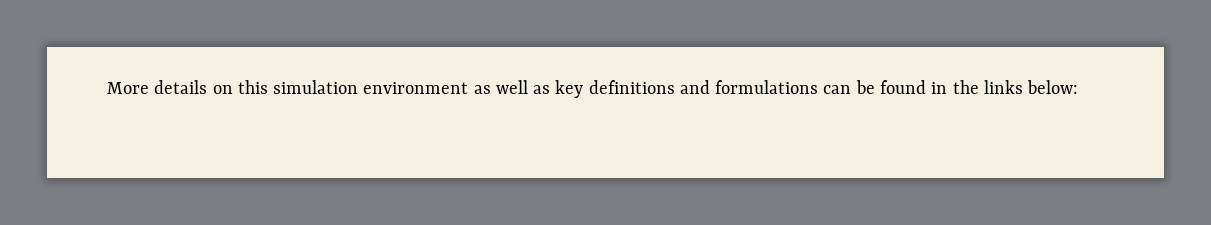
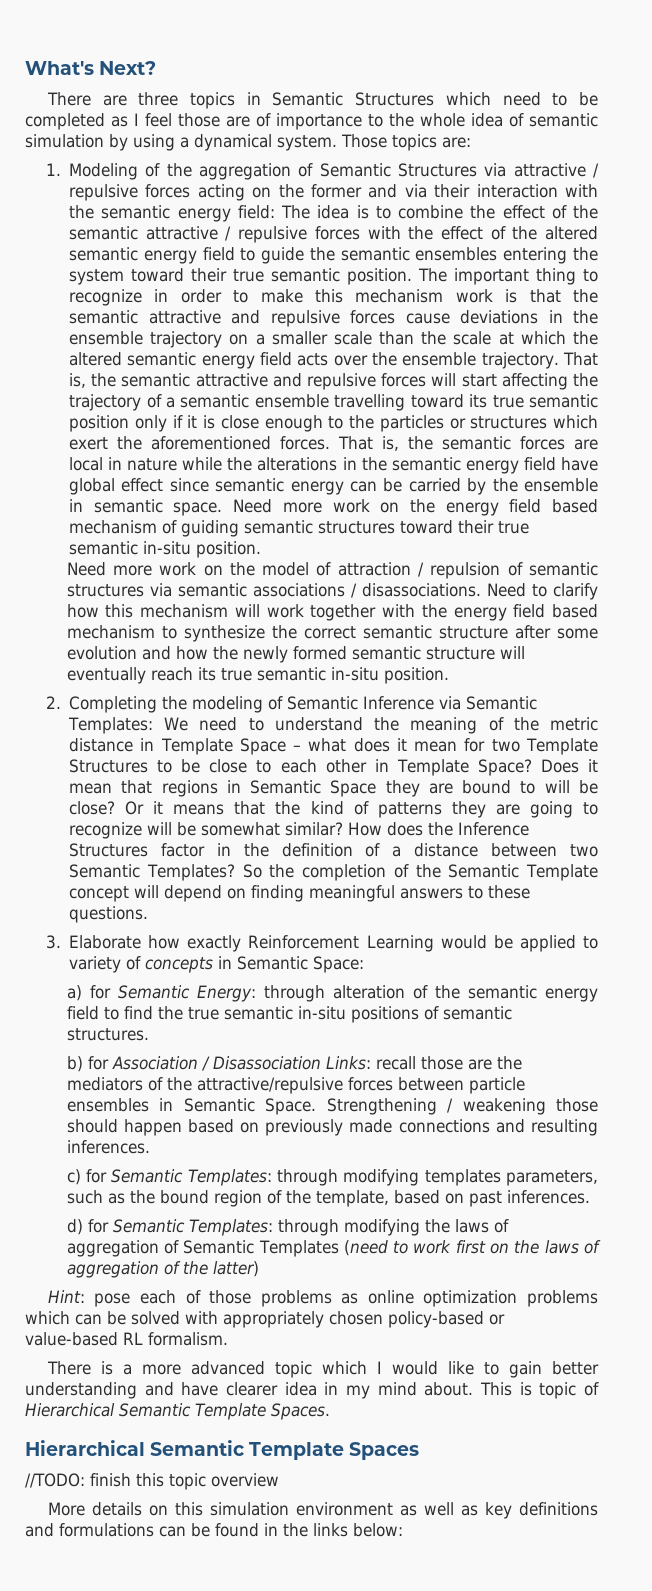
+ What's Next?
+ There are three topics in Semantic Structures which need to be completed as I feel those are of importance to the whole idea of semantic simulation by using a dynamical system. Those topics are:
+ 1. Modeling of the aggregation of Semantic Structures via attractive / repulsive forces acting on the former and via their interaction with the semantic energy field: The idea is to combine the effect of the semantic attractive / repulsive forces with the effect of the altered semantic energy field to guide the semantic ensembles entering the system toward their true semantic position. The important thing to recognize in order to make this mechanism work is that the semantic attractive and repulsive forces cause deviations in the ensemble trajectory on a smaller scale than the scale at which the altered semantic energy field acts over the ensemble trajectory. That is, the semantic attractive and repulsive forces will start affecting the trajectory of a semantic ensemble travelling toward its true semantic position only if it is close enough to the particles or structures which exert the aforementioned forces. That is, the semantic forces are local in nature while the alterations in the semantic energy field have global effect since semantic energy can be carried by the ensemble in semantic space. Need more work on the energy field based mechanism of guiding semantic structures toward their true semantic in-situ position.
+ Need more work on the model of attraction / repulsion of semantic structures via semantic associations / disassociations. Need to clarify how this mechanism will work together with the energy field based mechanism to synthesize the correct semantic structure after some evolution and how the newly formed semantic structure will eventually reach its true semantic in-situ position.
+ 2. Completing the modeling of Semantic Inference via Semantic Templates: We need to understand the meaning of the metric distance in Template Space – what does it mean for two Template Structures to be close to each other in Template Space? Does it mean that regions in Semantic Space they are bound to will be close? Or it means that the kind of patterns they are going to recognize will be somewhat similar? How does the Inference Structures factor in the definition of a distance between two Semantic Templates? So the completion of the Semantic Template concept will depend on finding meaningful answers to these questions.
+ 3. Elaborate how exactly Reinforcement Learning would be applied to variety of concepts in Semantic Space:
+ a) for Semantic Energy: through alteration of the semantic energy field to find the true semantic in-situ positions of semantic structures.
+ b) for Association / Disassociation Links: recall those are the mediators of the attractive/repulsive forces between particle ensembles in Semantic Space. Strengthening / weakening those should happen based on previously made connections and resulting inferences.
+ c) for Semantic Templates: through modifying templates parameters, such as the bound region of the template, based on past inferences.
+ d) for Semantic Templates: through modifying the laws of aggregation of Semantic Templates (need to work first on the laws of aggregation of the latter)
+ Hint: pose each of those problems as online optimization problems which can be solved with appropriately chosen policy-based or value-based RL formalism.
+ There is a more advanced topic which I would like to gain better understanding and have clearer idea in my mind about. This is topic of Hierarchical Semantic Template Spaces.
+ Hierarchical Semantic Template Spaces
+ //TODO: finish this topic overview

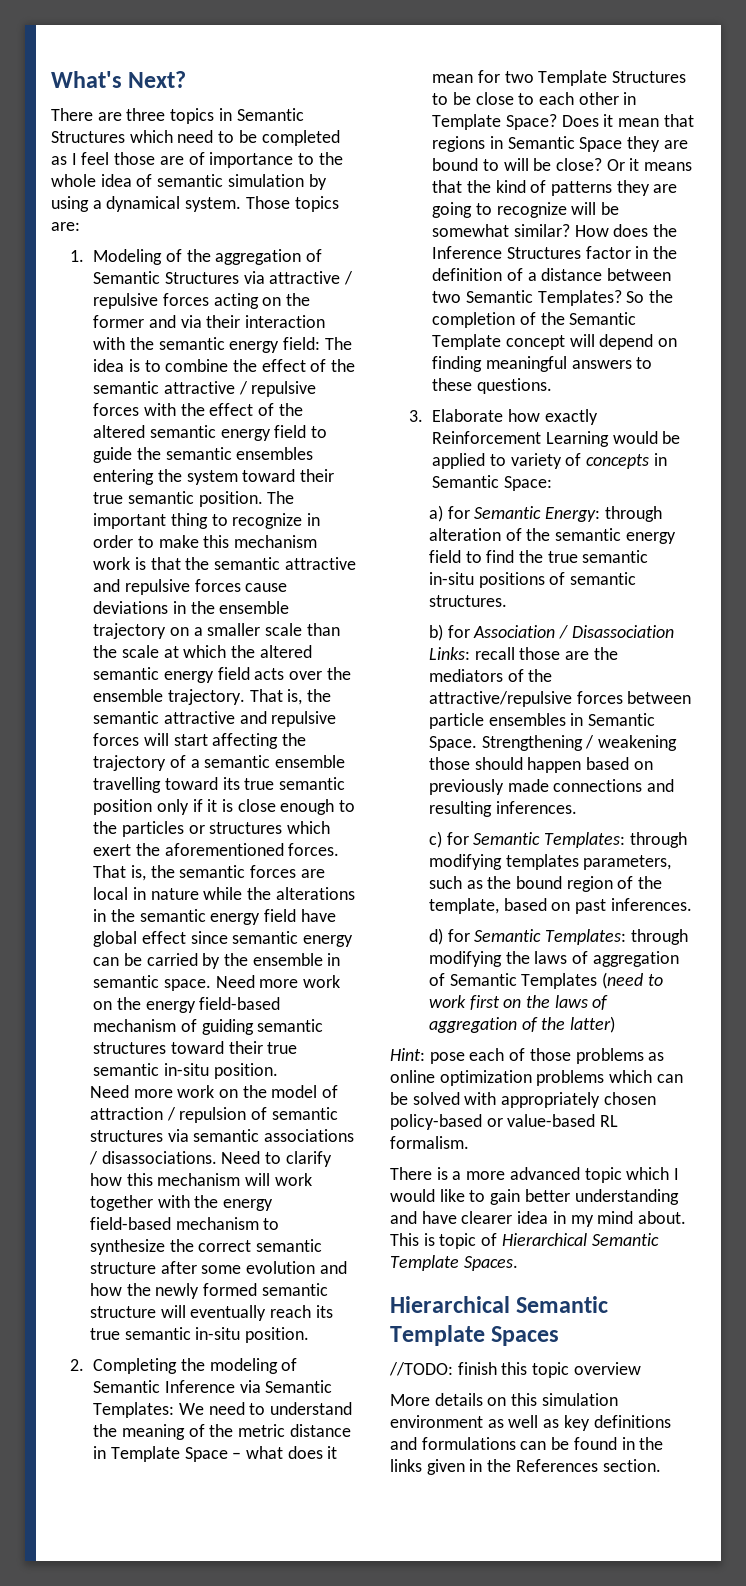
- Need more work on the energy field based mechanism of guiding semantic structures toward their true semantic in-situ position.
+ Need more work on the energy field-based mechanism of guiding semantic structures toward their true semantic in-situ position.
- Need to clarify how this mechanism will work together with the energy field based mechanism to synthesize the correct semantic structure after some evolution and how the newly formed semantic structure will eventually reach its true semantic in-situ position.
+ Need to clarify how this mechanism will work together with the energy field-based mechanism to synthesize the correct semantic structure after some evolution and how the newly formed semantic structure will eventually reach its true semantic in-situ position.
- More details on this simulation environment as well as key definitions and formulations can be found in the links below:
+ More details on this simulation environment as well as key definitions and formulations can be found in the links given in the References section.

